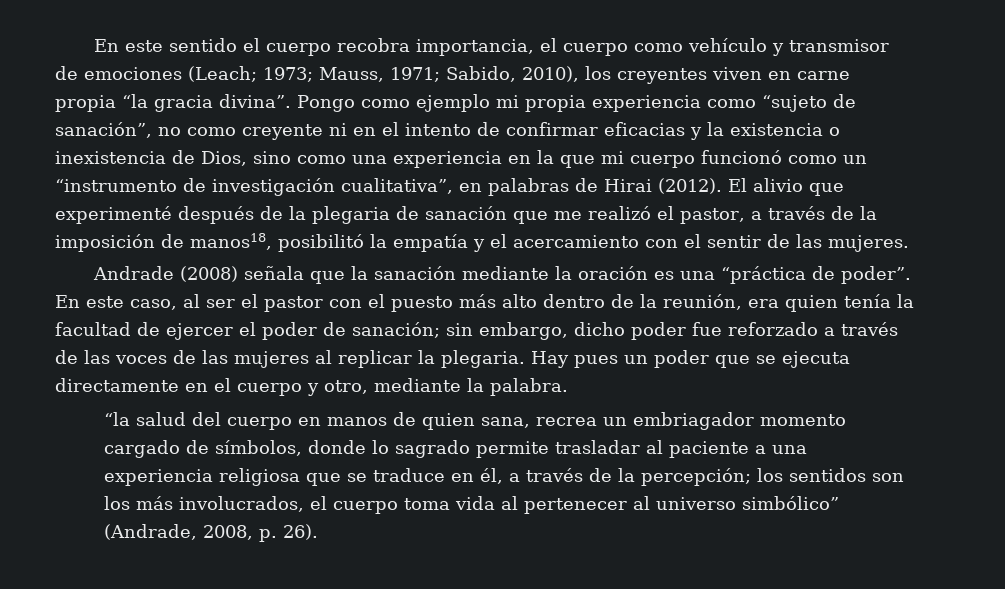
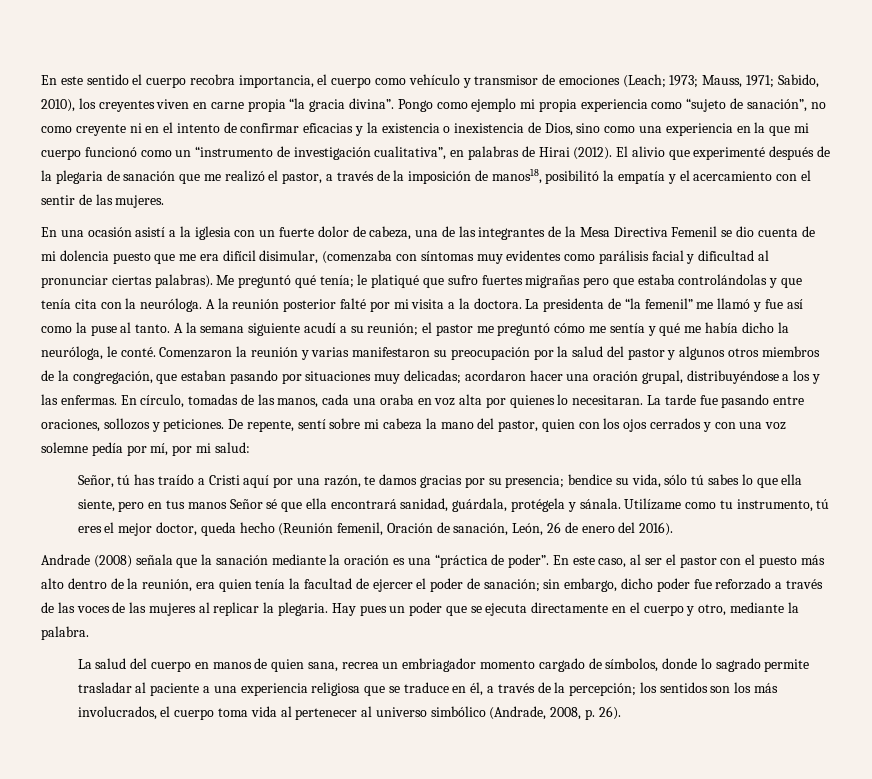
+ En una ocasión asistí a la iglesia con un fuerte dolor de cabeza, una de las integrantes de la Mesa Directiva Femenil se dio cuenta de mi dolencia puesto que me era difícil disimular, (comenzaba con síntomas muy evidentes como parálisis facial y dificultad al pronunciar ciertas palabras). Me preguntó qué tenía; le platiqué que sufro fuertes migrañas pero que estaba controlándolas y que tenía cita con la neuróloga. A la reunión posterior falté por mi visita a la doctora. La presidenta de “la femenil” me llamó y fue así como la puse al tanto. A la semana siguiente acudí a su reunión; el pastor me preguntó cómo me sentía y qué me había dicho la neuróloga, le conté. Comenzaron la reunión y varias manifestaron su preocupación por la salud del pastor y algunos otros miembros de la congregación, que estaban pasando por situaciones muy delicadas; acordaron hacer una oración grupal, distribuyéndose a los y las enfermas. En círculo, tomadas de las manos, cada una oraba en voz alta por quienes lo necesitaran. La tarde fue pasando entre oraciones, sollozos y peticiones. De repente, sentí sobre mi cabeza la mano del pastor, quien con los ojos cerrados y con una voz solemne pedía por mí, por mi salud:
+ Señor, tú has traído a Cristi aquí por una razón, te damos gracias por su presencia; bendice su vida, sólo tú sabes lo que ella siente, pero en tus manos Señor sé que ella encontrará sanidad, guárdala, protégela y sánala. Utilízame como tu instrumento, tú eres el mejor doctor, queda hecho (Reunión femenil, Oración de sanación, León, 26 de enero del 2016).
- “la salud del cuerpo en manos de quien sana, recrea un embriagador momento cargado de símbolos, donde lo sagrado permite trasladar al paciente a una experiencia religiosa que se traduce en él, a través de la percepción; los sentidos son los más involucrados, el cuerpo toma vida al pertenecer al universo simbólico” (Andrade, 2008, p. 26).
+ La salud del cuerpo en manos de quien sana, recrea un embriagador momento cargado de símbolos, donde lo sagrado permite trasladar al paciente a una experiencia religiosa que se traduce en él, a través de la percepción; los sentidos son los más involucrados, el cuerpo toma vida al pertenecer al universo simbólico (Andrade, 2008, p. 26).

